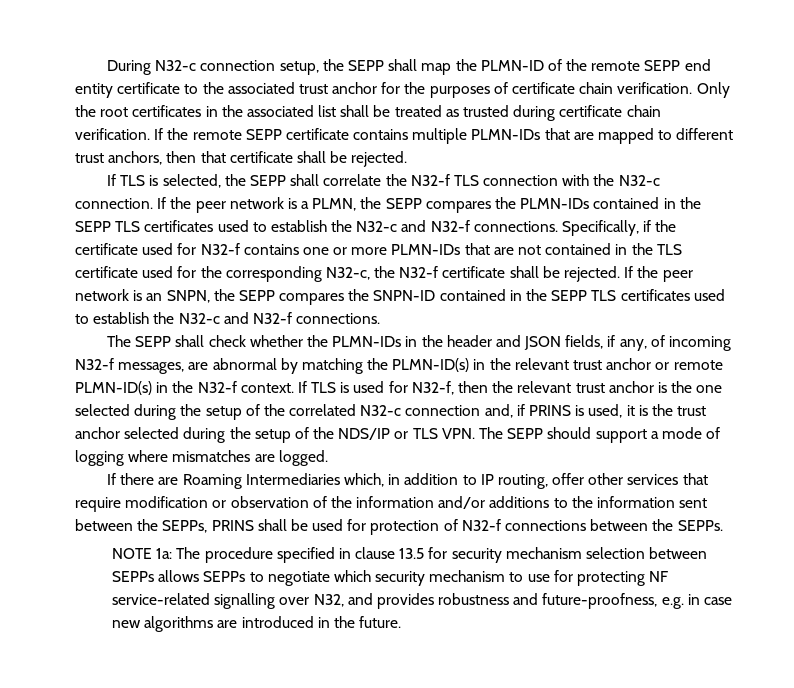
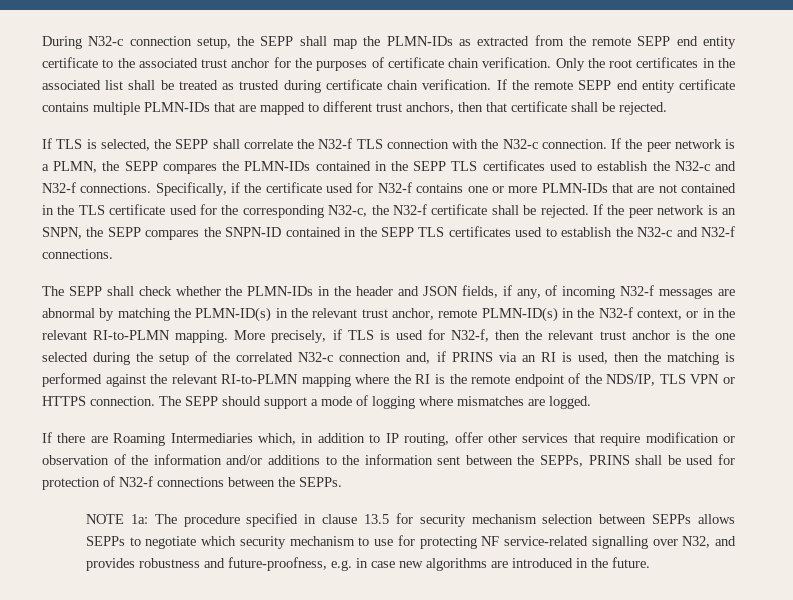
- During N32-c connection setup, the SEPP shall map the PLMN-ID of the remote SEPP end entity certificate to the associated trust anchor for the purposes of certificate chain verification.
+ During N32-c connection setup, the SEPP shall map the PLMN-IDs as extracted from the remote SEPP end entity certificate to the associated trust anchor for the purposes of certificate chain verification.
- If the remote SEPP certificate contains multiple PLMN-IDs that are mapped to different trust anchors, then that certificate shall be rejected.
+ If the remote SEPP end entity certificate contains multiple PLMN-IDs that are mapped to different trust anchors, then that certificate shall be rejected.
- The SEPP shall check whether the PLMN-IDs in the header and JSON fields, if any, of incoming N32-f messages, are abnormal by matching the PLMN-ID(s) in the relevant trust anchor or remote PLMN-ID(s) in the N32-f context. If TLS is used for N32-f, then the relevant trust anchor is the one selected during the setup of the correlated N32-c connection and, if PRINS is used, it is the trust anchor selected during the setup of the NDS/IP or TLS VPN. The SEPP should support a mode of logging where mismatches are logged.
+ The SEPP shall check whether the PLMN-IDs in the header and JSON fields, if any, of incoming N32-f messages are abnormal by matching the PLMN-ID(s) in the relevant trust anchor, remote PLMN-ID(s) in the N32-f context, or in the relevant RI-to-PLMN mapping. More precisely, if TLS is used for N32-f, then the relevant trust anchor is the one selected during the setup of the correlated N32-c connection and, if PRINS via an RI is used, then the matching is performed against the relevant RI-to-PLMN mapping where the RI is the remote endpoint of the NDS/IP, TLS VPN or HTTPS connection. The SEPP should support a mode of logging where mismatches are logged.

